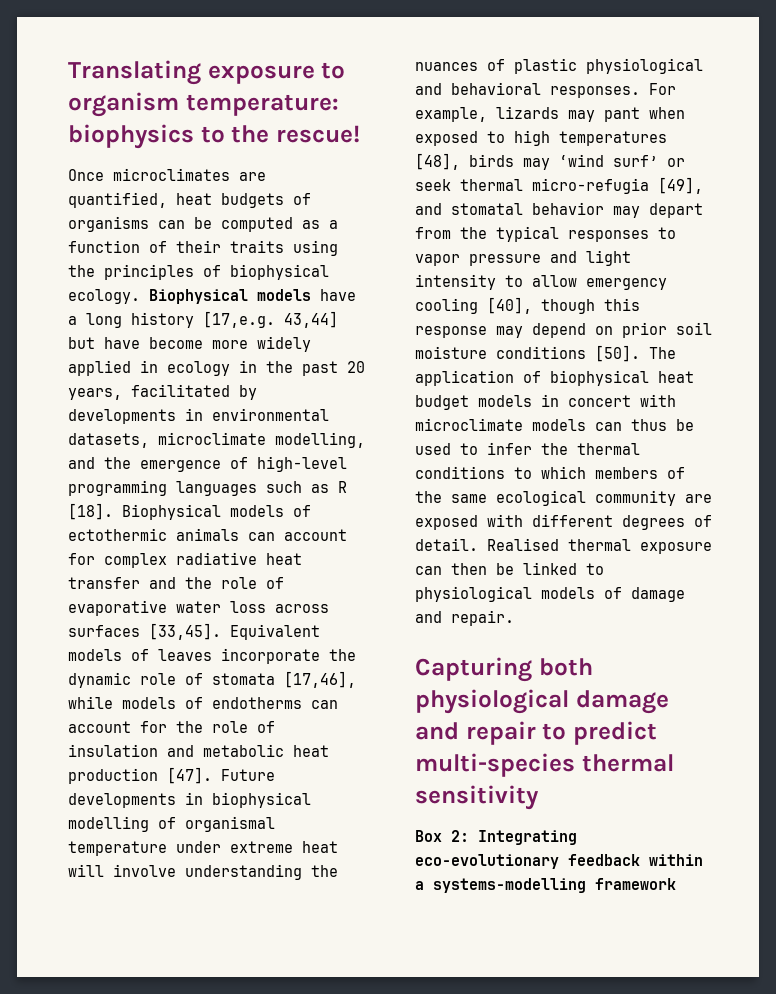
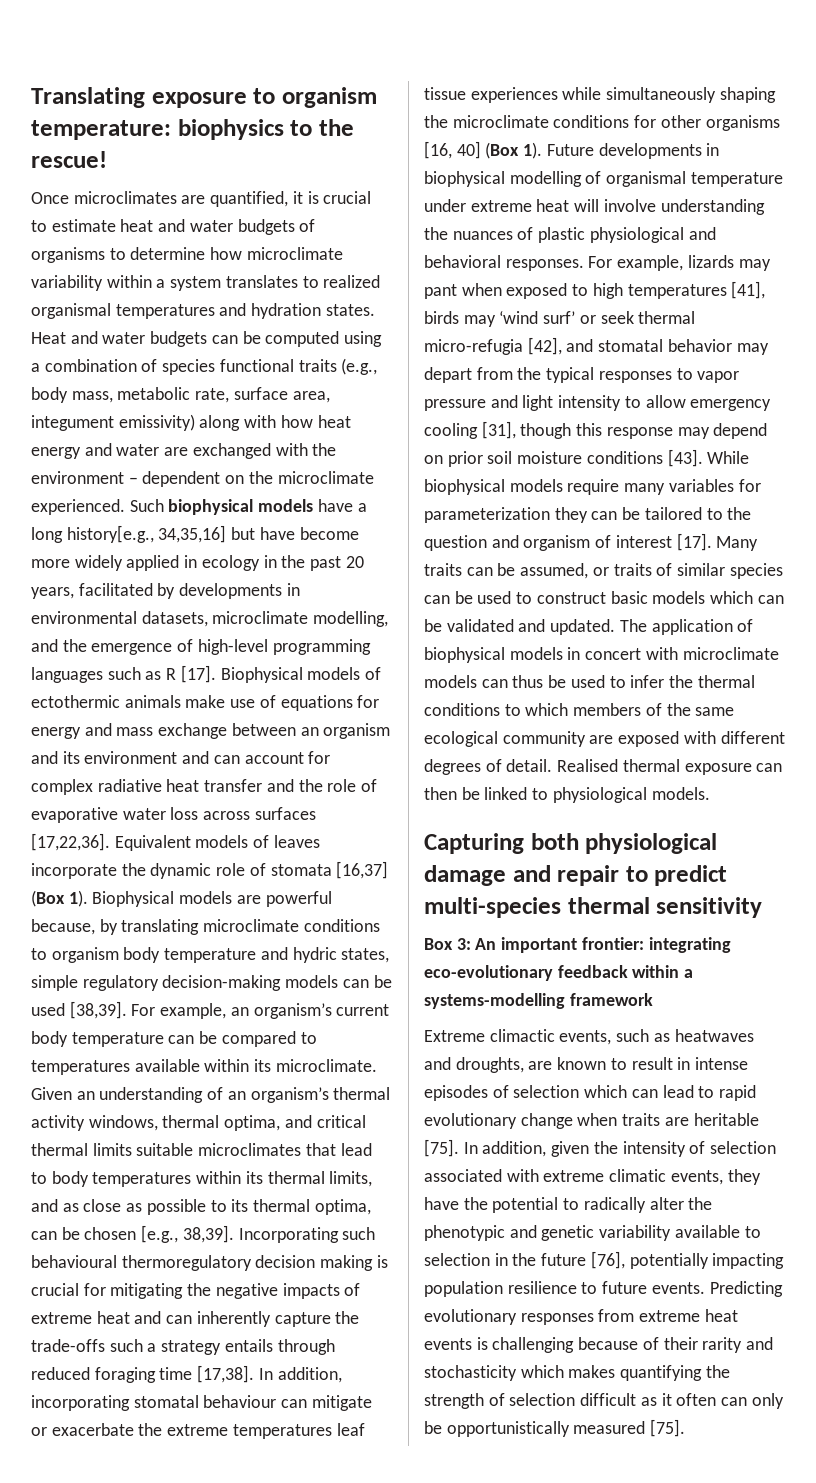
- Once microclimates are quantified, heat budgets of organisms can be computed as a function of their traits using the principles of biophysical ecology. Biophysical models have a long history [17,e.g. 43,44] but have become more widely applied in ecology in the past 20 years, facilitated by developments in environmental datasets, microclimate modelling, and the emergence of high-level programming languages such as R [18].
+ Once microclimates are quantified, it is crucial to estimate heat and water budgets of organisms to determine how microclimate variability within a system translates to realized organismal temperatures and hydration states. Heat and water budgets can be computed using a combination of species functional traits (e.g., body mass, metabolic rate, surface area, integument emissivity) along with how heat energy and water are exchanged with the environment – dependent on the microclimate experienced. Such biophysical models have a long history[e.g., 34,35,16] but have become more widely applied in ecology in the past 20 years, facilitated by developments in environmental datasets, microclimate modelling, and the emergence of high-level programming languages such as R [17].
- Biophysical models of ectothermic animals can account for complex radiative heat transfer and the role of evaporative water loss across surfaces [33,45].
+ Biophysical models of ectothermic animals make use of equations for energy and mass exchange between an organism and its environment and can account for complex radiative heat transfer and the role of evaporative water loss across surfaces [17,22,36].
- Equivalent models of leaves incorporate the dynamic role of stomata [17,46], while models of endotherms can account for the role of insulation and metabolic heat production [47].
+ Equivalent models of leaves incorporate the dynamic role of stomata [16,37] (Box 1). Biophysical models are powerful because, by translating microclimate conditions to organism body temperature and hydric states, simple regulatory decision-making models can be used [38,39]. For example, an organism’s current body temperature can be compared to temperatures available within its microclimate. Given an understanding of an organism’s thermal activity windows, thermal optima, and critical thermal limits suitable microclimates that lead to body temperatures within its thermal limits, and as close as possible to its thermal optima, can be chosen [e.g., 38,39]. Incorporating such behavioural thermoregulatory decision making is crucial for mitigating the negative impacts of extreme heat and can inherently capture the trade-offs such a strategy entails through reduced foraging time [17,38]. In addition, incorporating stomatal behaviour can mitigate or exacerbate the extreme temperatures leaf tissue experiences while simultaneously shaping the microclimate conditions for other organisms [16, 40] (Box 1).
- For example, lizards may pant when exposed to high temperatures [48], birds may ‘wind surf’ or seek thermal micro-refugia [49], and stomatal behavior may depart from the typical responses to vapor pressure and light intensity to allow emergency cooling [40], though this response may depend on prior soil moisture conditions [50].
+ For example, lizards may pant when exposed to high temperatures [41], birds may ‘wind surf’ or seek thermal micro-refugia [42], and stomatal behavior may depart from the typical responses to vapor pressure and light intensity to allow emergency cooling [31], though this response may depend on prior soil moisture conditions [43]. While biophysical models require many variables for parameterization they can be tailored to the question and organism of interest [17]. Many traits can be assumed, or traits of similar species can be used to construct basic models which can be validated and updated.
- The application of biophysical heat budget models in concert with microclimate models can thus be used to infer the thermal conditions to which members of the same ecological community are exposed with different degrees of detail.
+ The application of biophysical models in concert with microclimate models can thus be used to infer the thermal conditions to which members of the same ecological community are exposed with different degrees of detail.
- Realised thermal exposure can then be linked to physiological models of damage and repair.
+ Realised thermal exposure can then be linked to physiological models.
- Box 2: Integrating eco-evolutionary feedback within a systems-modelling framework
+ Box 3: An important frontier: integrating eco-evolutionary feedback within a systems-modelling framework
+ Extreme climactic events, such as heatwaves and droughts, are known to result in intense episodes of selection which can lead to rapid evolutionary change when traits are heritable [75]. In addition, given the intensity of selection associated with extreme climatic events, they have the potential to radically alter the phenotypic and genetic variability available to selection in the future [76], potentially impacting population resilience to future events. Predicting evolutionary responses from extreme heat events is challenging because of their rarity and stochasticity which makes quantifying the strength of selection difficult as it often can only be opportunistically measured [75].

